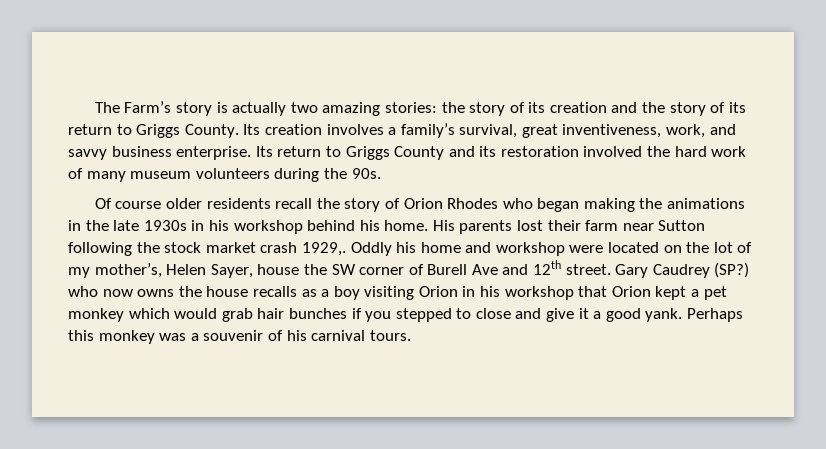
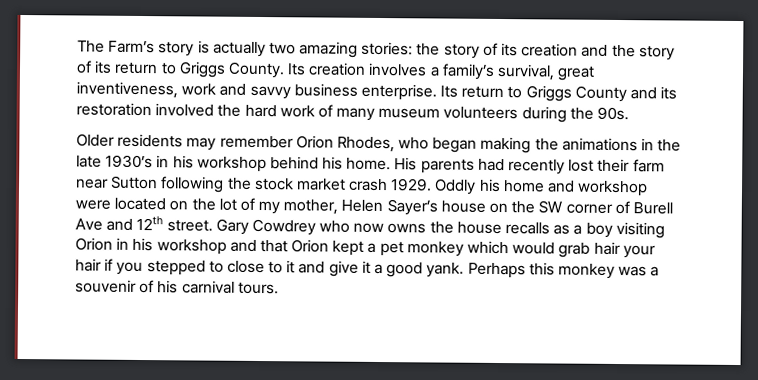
- Its creation involves a family’s survival, great inventiveness, work, and savvy business enterprise.
+ Its creation involves a family’s survival, great inventiveness, work and savvy business enterprise.
- Of course older residents recall the story of Orion Rhodes who began making the animations in the late 1930s in his workshop behind his home.
+ Older residents may remember Orion Rhodes, who began making the animations in the late 1930’s in his workshop behind his home.
- His parents lost their farm near Sutton following the stock market crash 1929,.
+ His parents had recently lost their farm near Sutton following the stock market crash 1929.
- Oddly his home and workshop were located on the lot of my mother’s, Helen Sayer, house the SW corner of Burell Ave and 12th street.
+ Oddly his home and workshop were located on the lot of my mother, Helen Sayer’s house on the SW corner of Burell Ave and 12th street.
- Gary Caudrey (SP?) who now owns the house recalls as a boy visiting Orion in his workshop that Orion kept a pet monkey which would grab hair bunches if you stepped to close and give it a good yank.
+ Gary Cowdrey who now owns the house recalls as a boy visiting Orion in his workshop and that Orion kept a pet monkey which would grab hair your hair if you stepped to close to it and give it a good yank.

